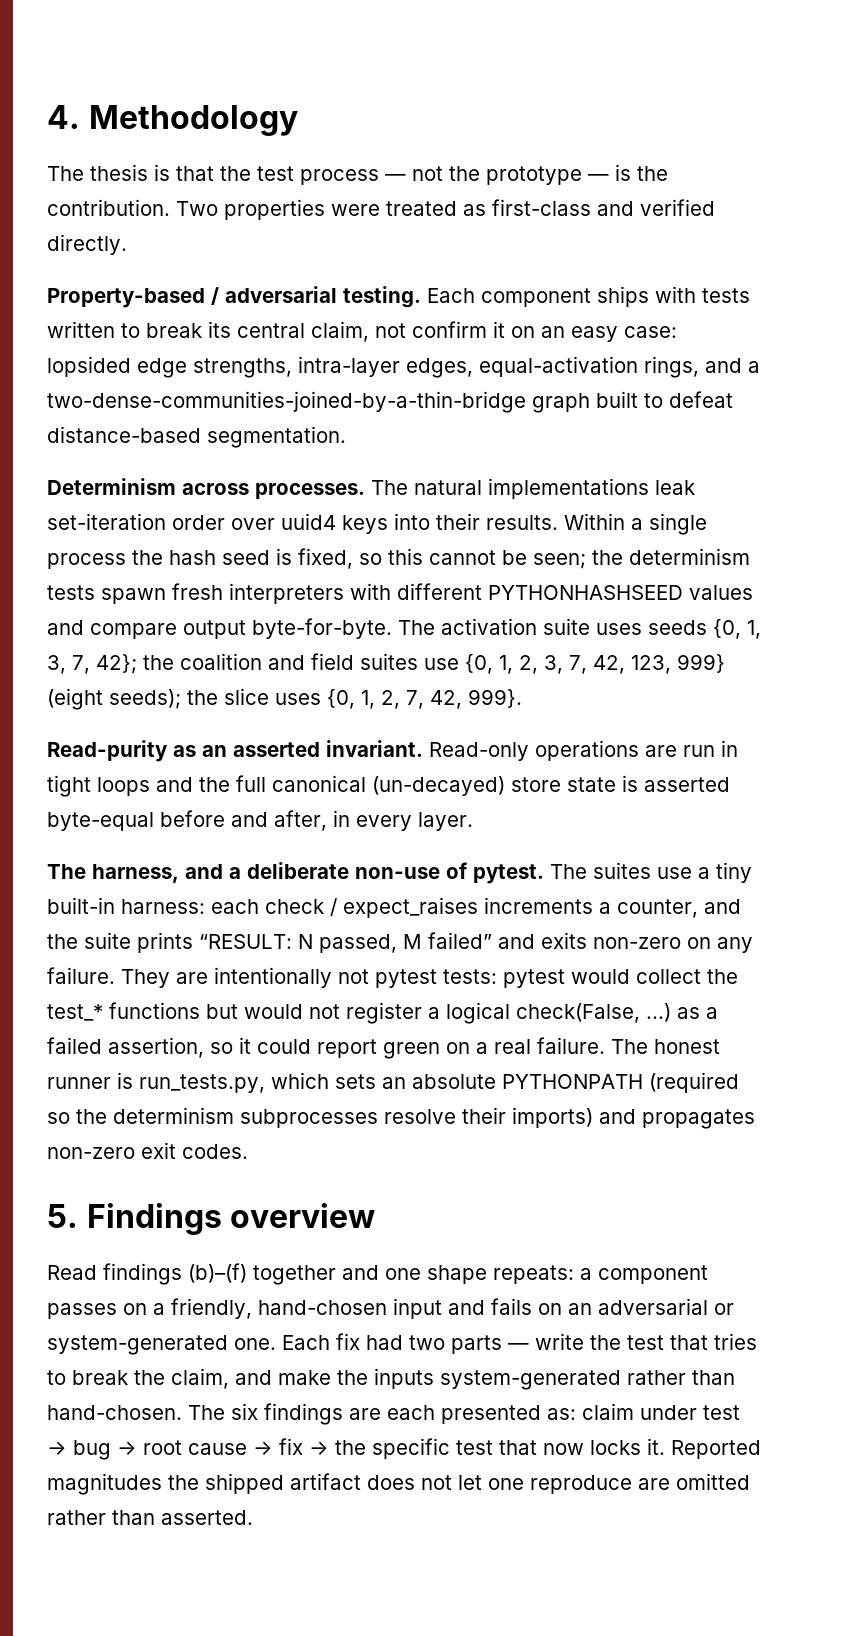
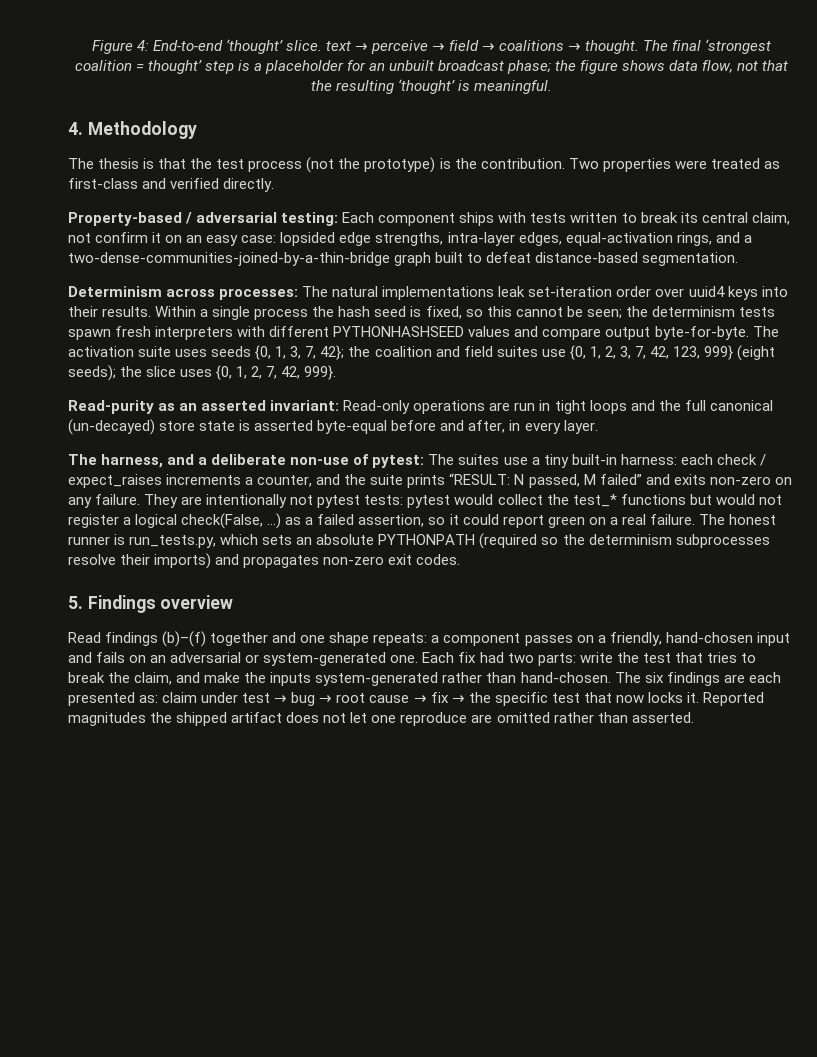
+ Figure 4: End-to-end ‘thought’ slice. text → perceive → field → coalitions → thought. The final ‘strongest coalition = thought’ step is a placeholder for an unbuilt broadcast phase; the figure shows data flow, not that the resulting ‘thought’ is meaningful.
- The thesis is that the test process — not the prototype — is the contribution.
+ The thesis is that the test process (not the prototype) is the contribution.
- Property-based / adversarial testing. Each component ships with tests written to break its central claim, not confirm it on an easy case: lopsided edge strengths, intra-layer edges, equal-activation rings, and a two-dense-communities-joined-by-a-thin-bridge graph built to defeat distance-based segmentation.
+ Property-based / adversarial testing: Each component ships with tests written to break its central claim, not confirm it on an easy case: lopsided edge strengths, intra-layer edges, equal-activation rings, and a two-dense-communities-joined-by-a-thin-bridge graph built to defeat distance-based segmentation.
- Determinism across processes. The natural implementations leak set-iteration order over uuid4 keys into their results.
+ Determinism across processes: The natural implementations leak set-iteration order over uuid4 keys into their results.
- Read-purity as an asserted invariant. Read-only operations are run in tight loops and the full canonical (un-decayed) store state is asserted byte-equal before and after, in every layer.
+ Read-purity as an asserted invariant: Read-only operations are run in tight loops and the full canonical (un-decayed) store state is asserted byte-equal before and after, in every layer.
- The harness, and a deliberate non-use of pytest. The suites use a tiny built-in harness: each check / expect_raises increments a counter, and the suite prints “RESULT: N passed, M failed” and exits non-zero on any failure.
+ The harness, and a deliberate non-use of pytest: The suites use a tiny built-in harness: each check / expect_raises increments a counter, and the suite prints “RESULT: N passed, M failed” and exits non-zero on any failure.
- Each fix had two parts — write the test that tries to break the claim, and make the inputs system-generated rather than hand-chosen.
+ Each fix had two parts: write the test that tries to break the claim, and make the inputs system-generated rather than hand-chosen.

